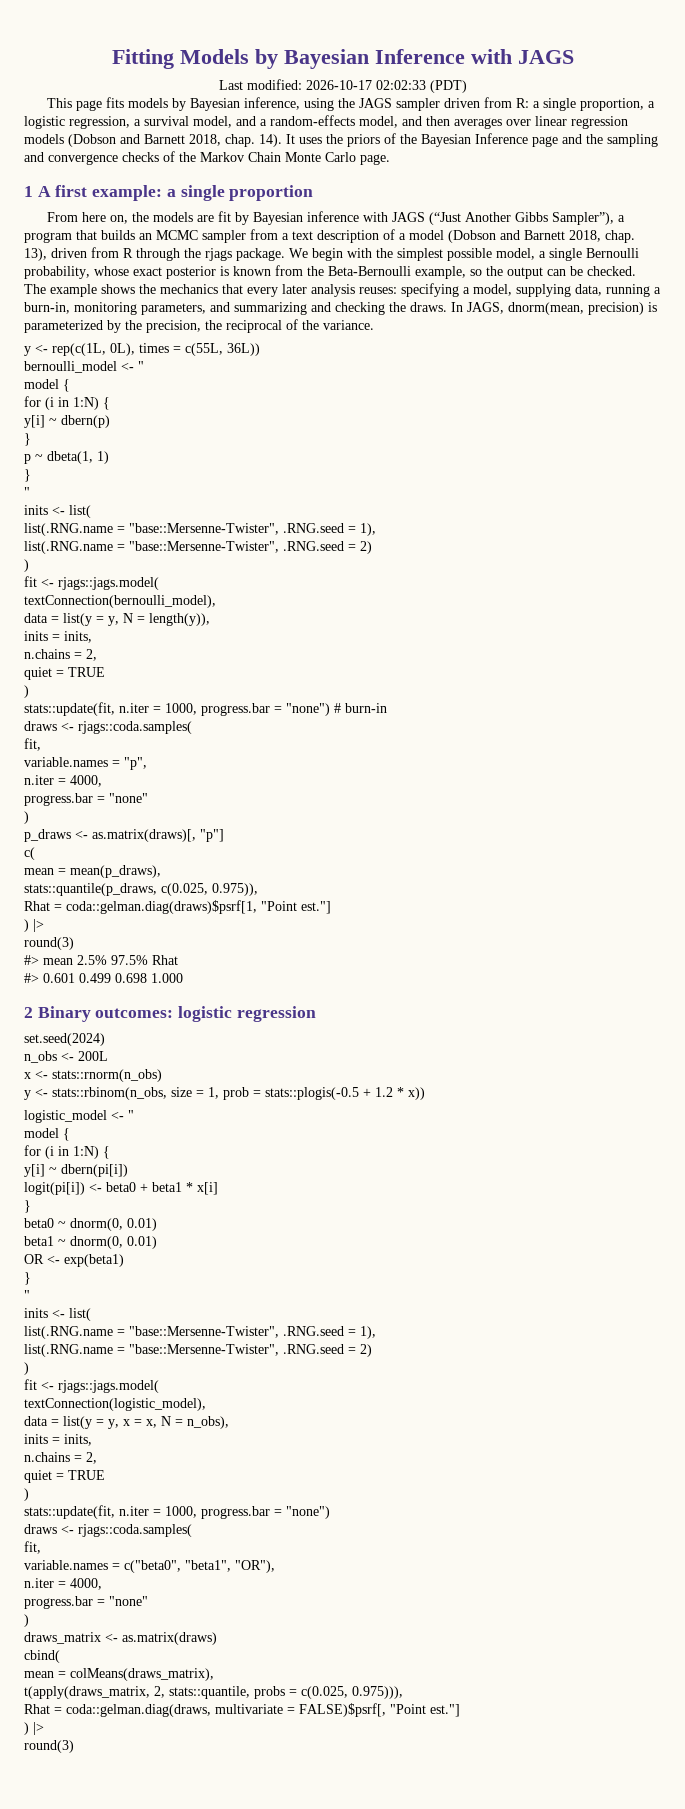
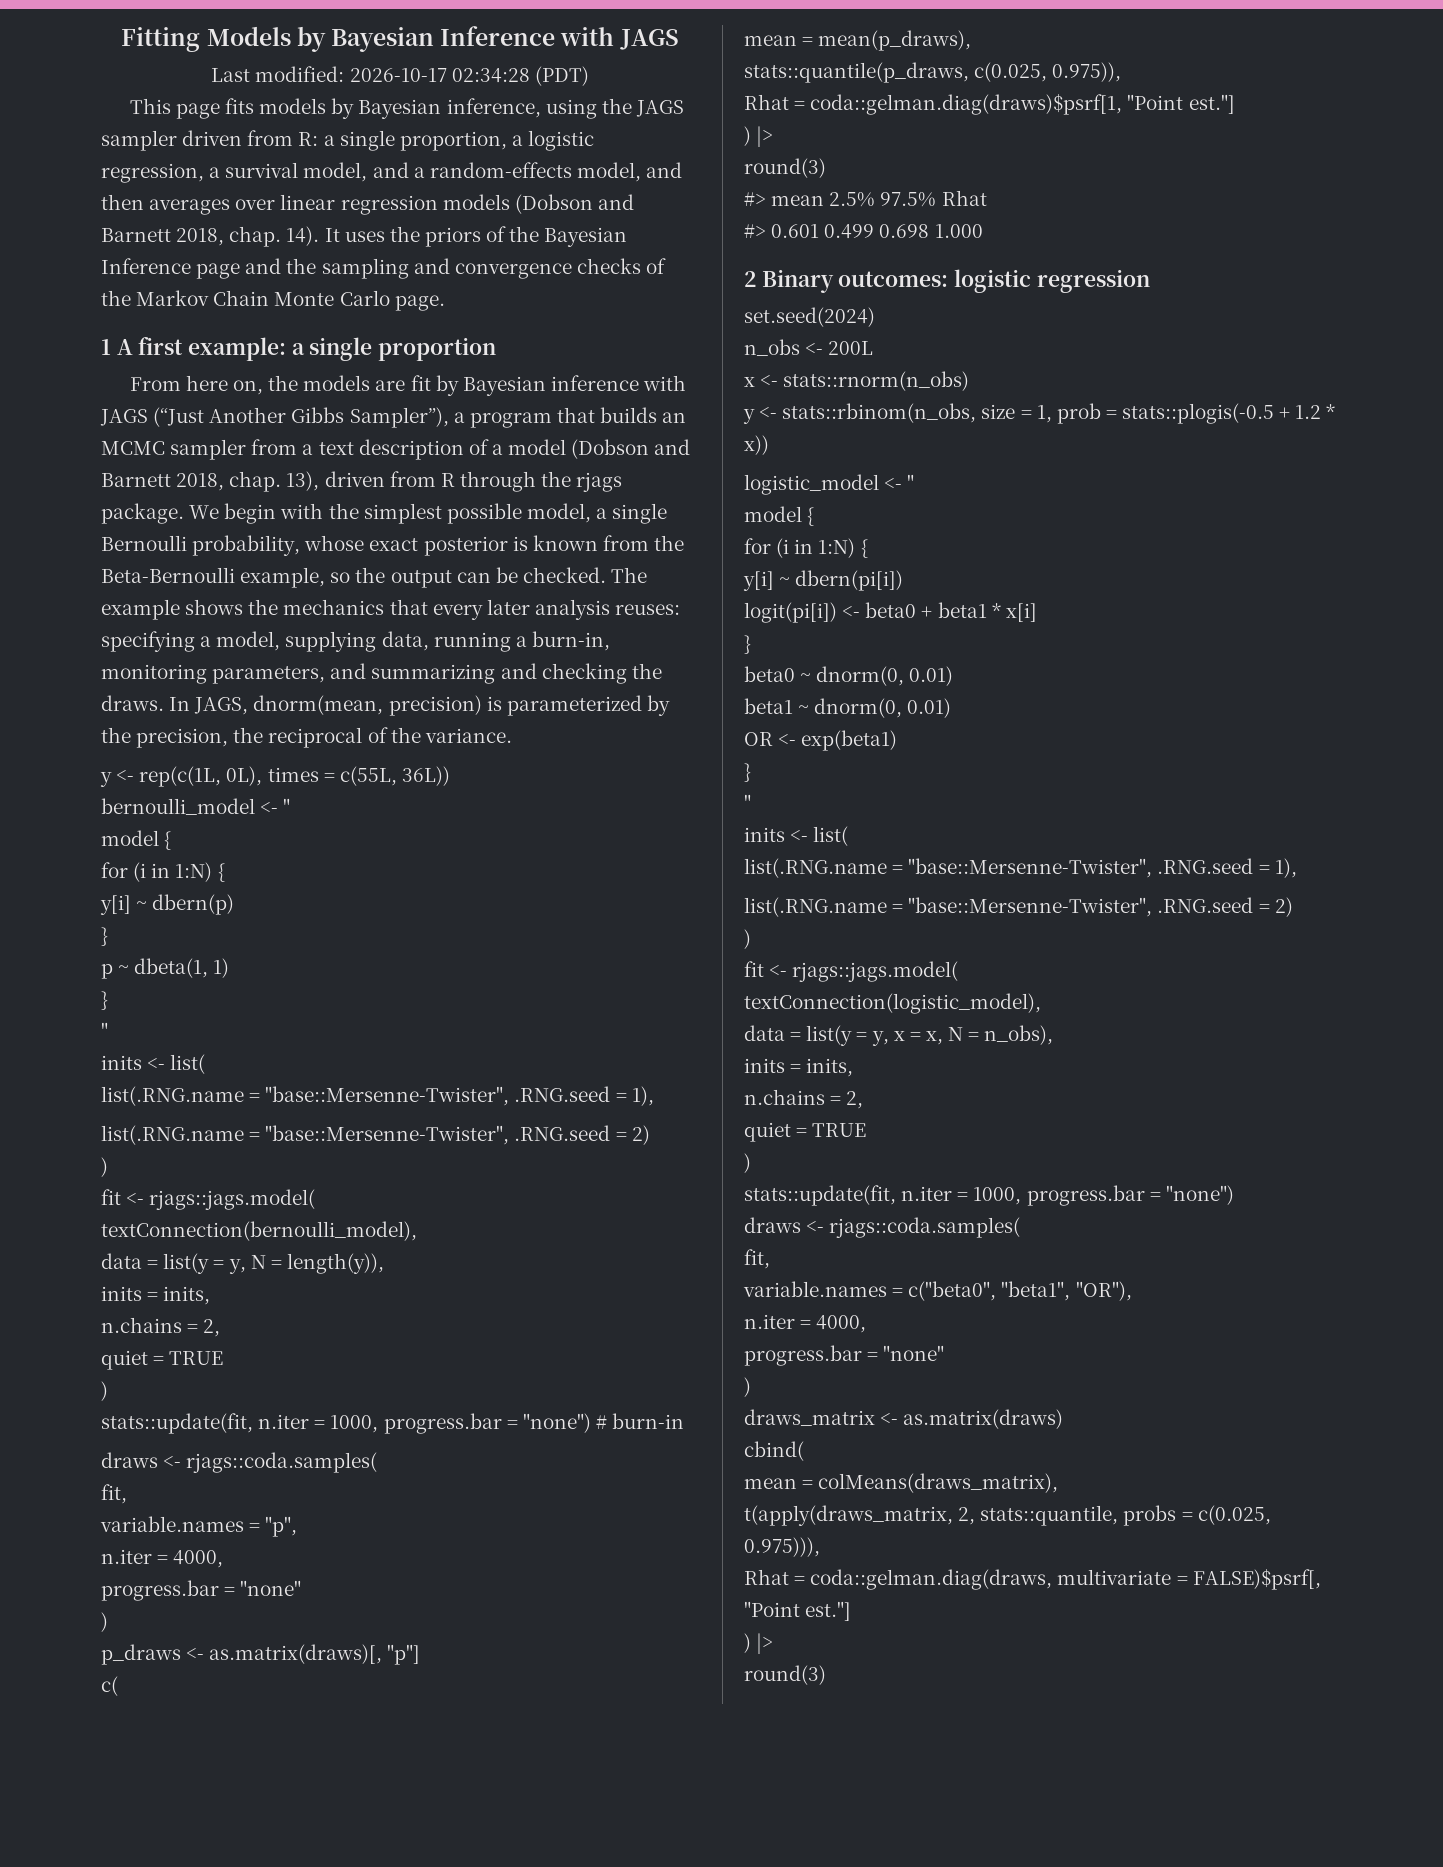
- Last modified: 2026-10-17 02:02:33 (PDT)
+ Last modified: 2026-10-17 02:34:28 (PDT)

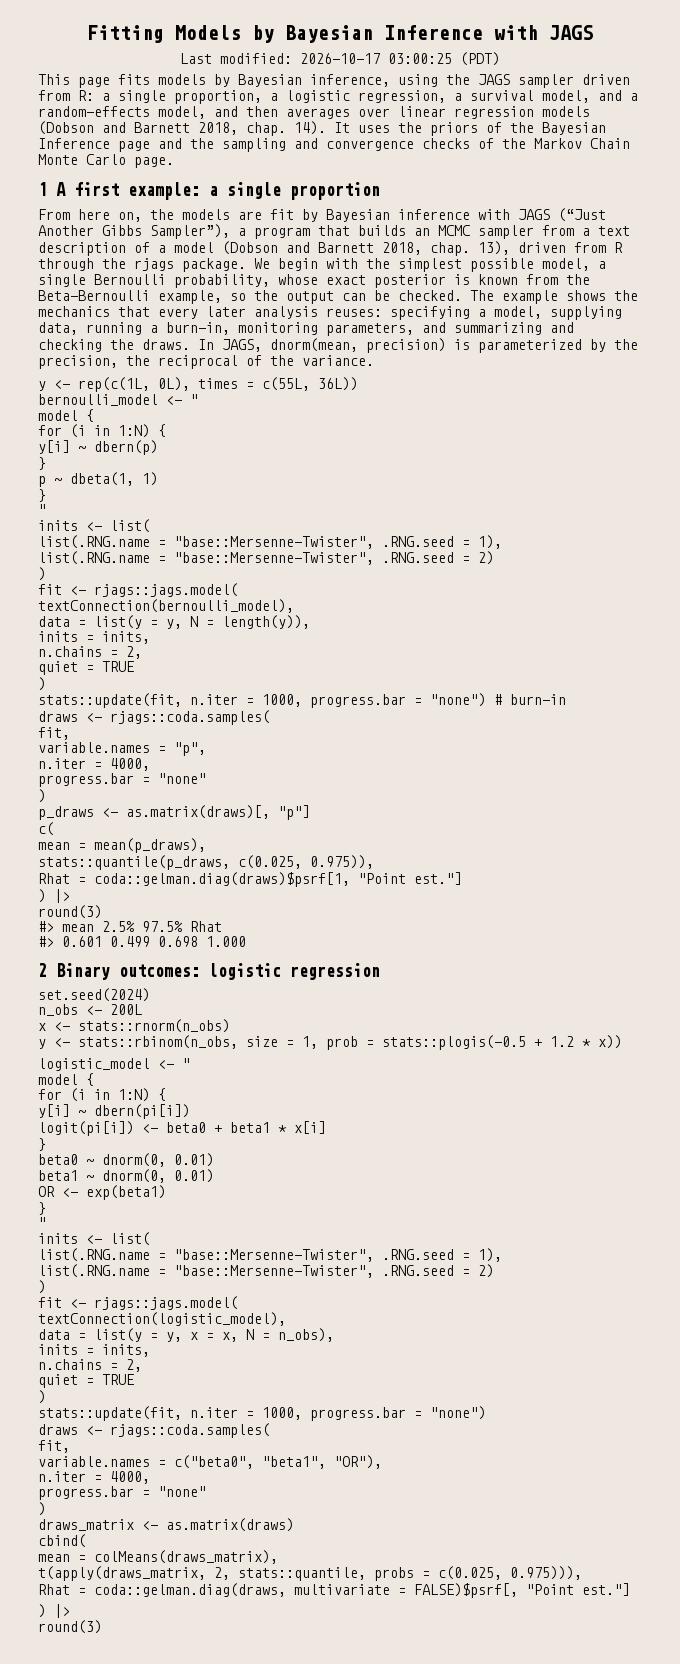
- Last modified: 2026-10-17 02:34:28 (PDT)
+ Last modified: 2026-10-17 03:00:25 (PDT)

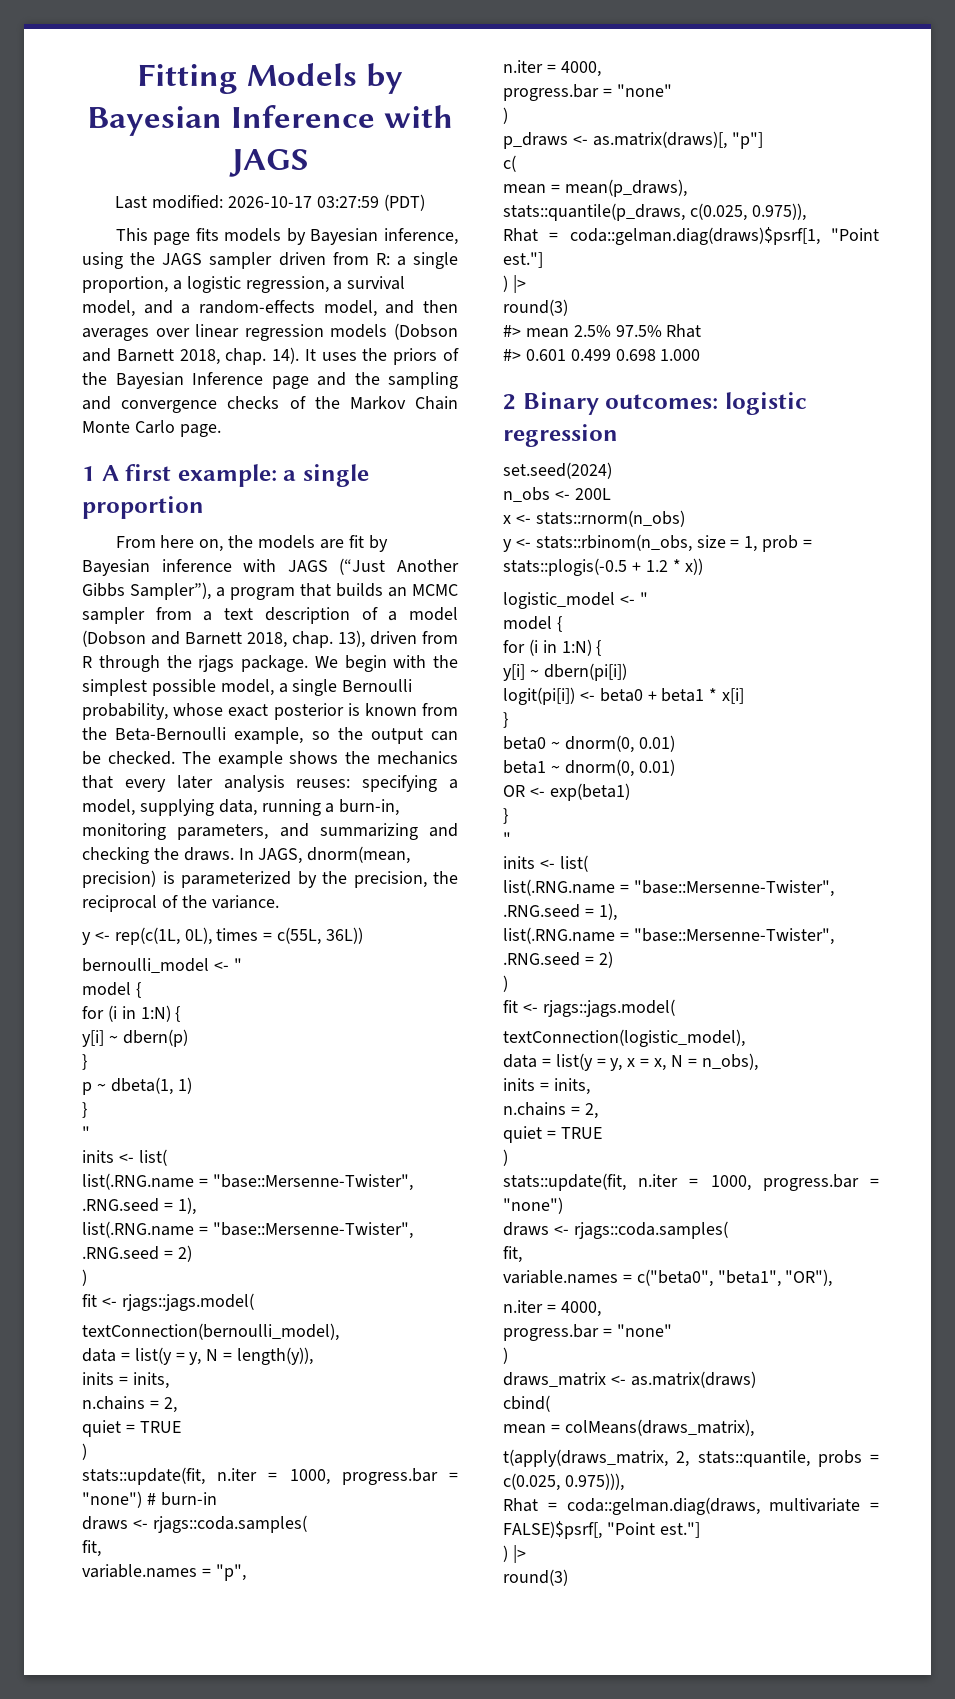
- Last modified: 2026-10-17 03:00:25 (PDT)
+ Last modified: 2026-10-17 03:27:59 (PDT)

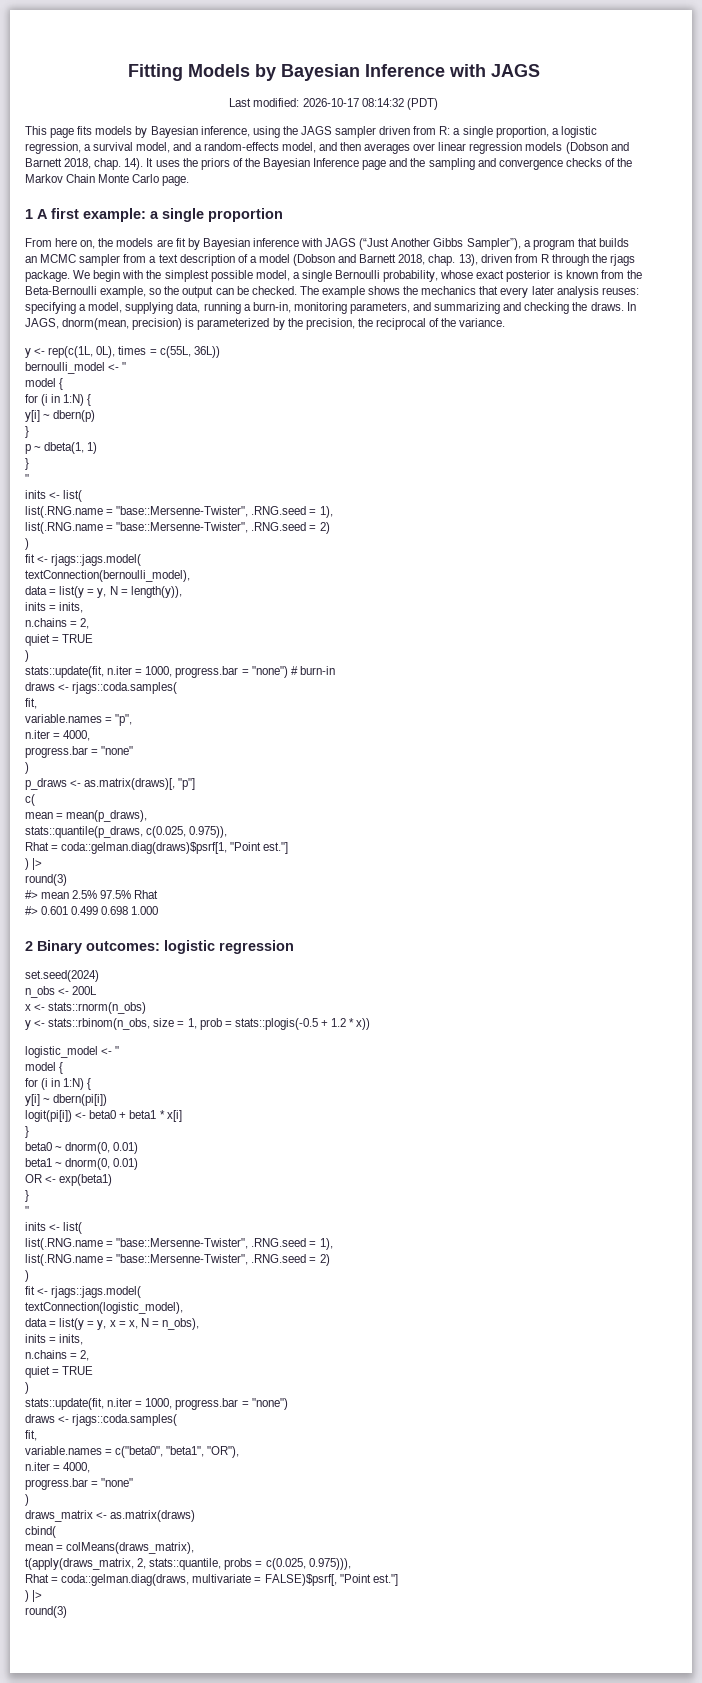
- Last modified: 2026-10-17 03:27:59 (PDT)
+ Last modified: 2026-10-17 08:14:32 (PDT)

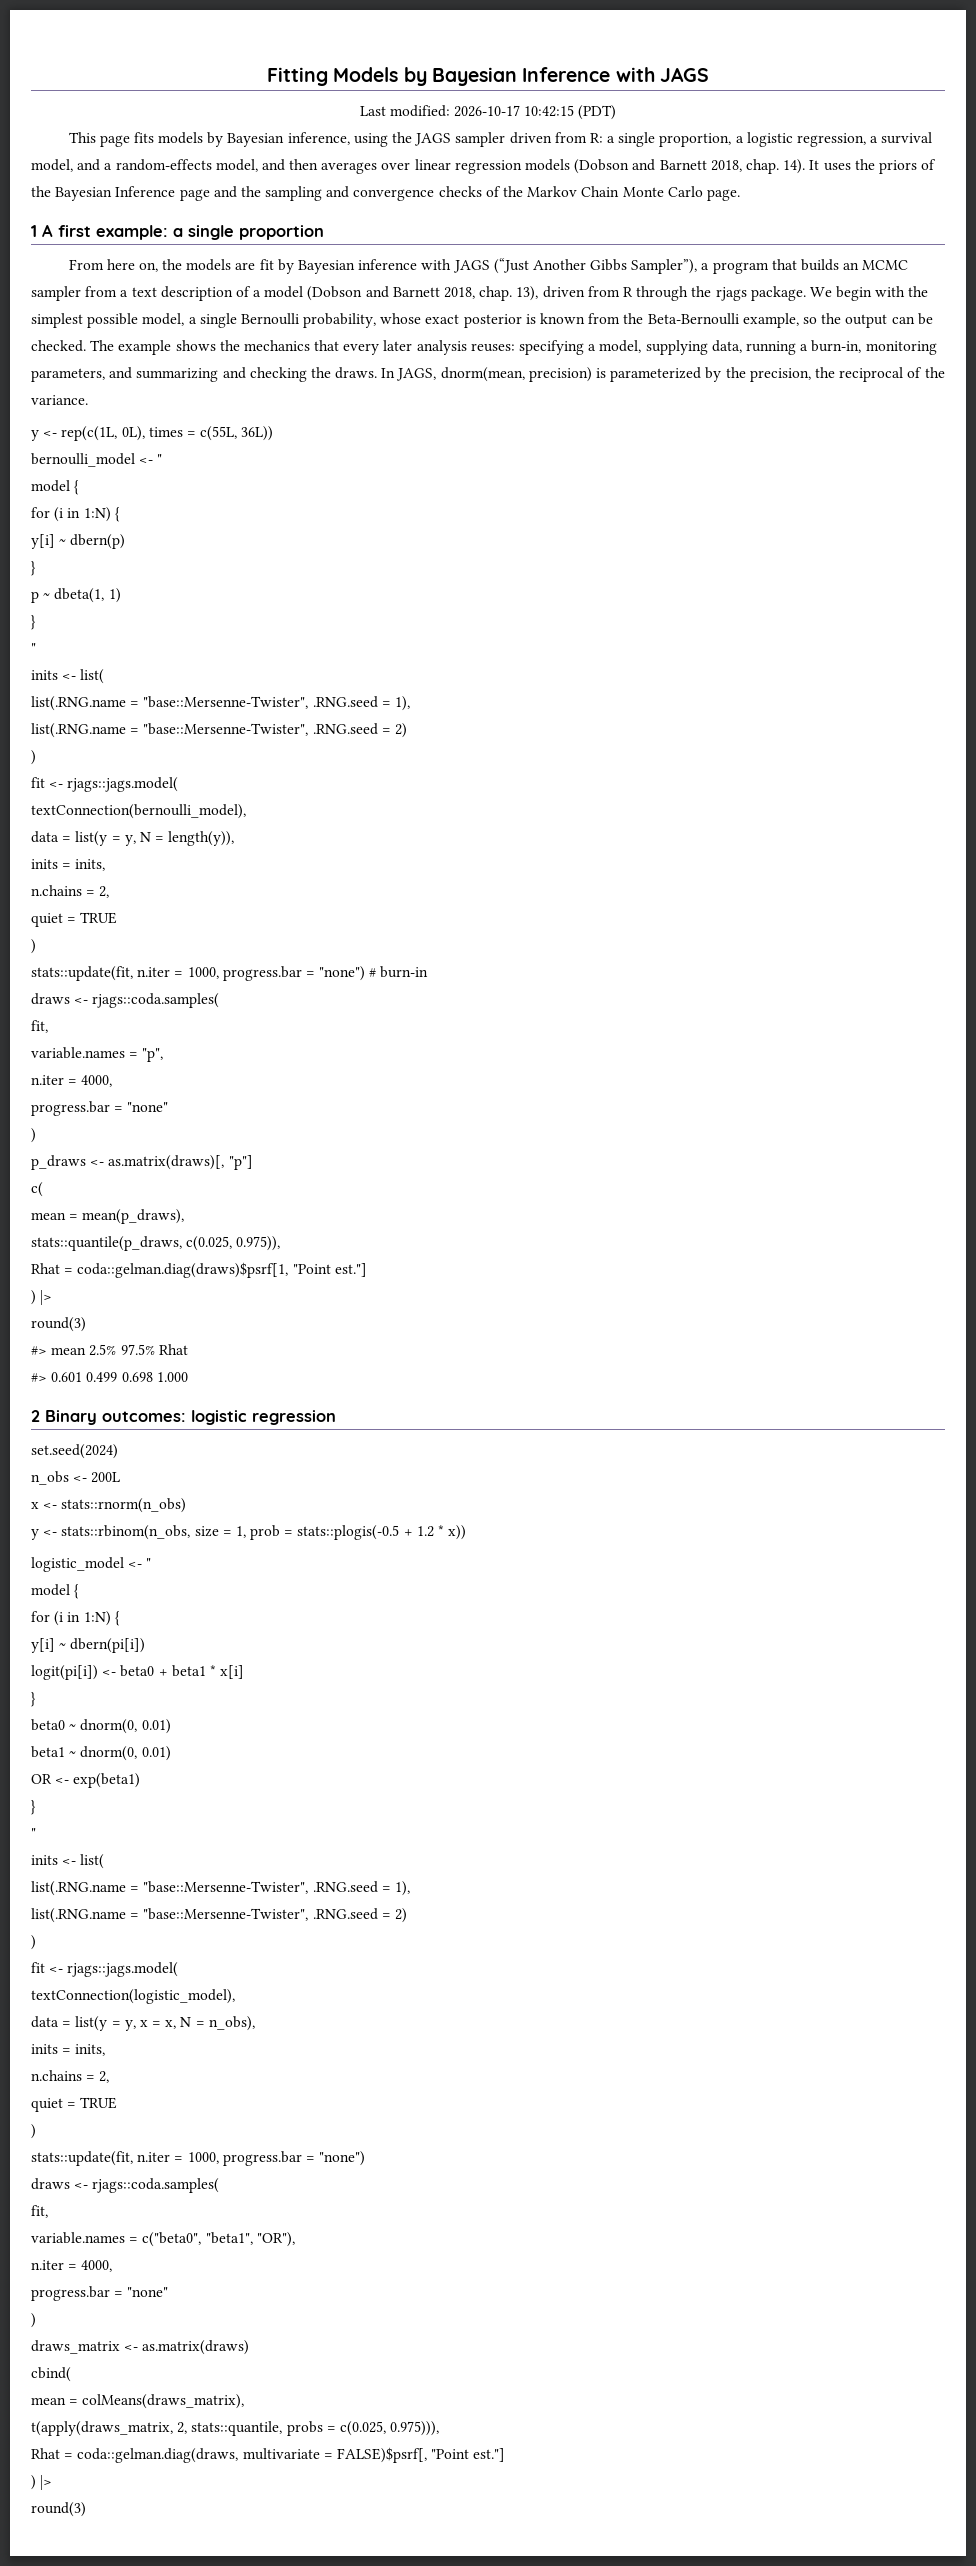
- Last modified: 2026-10-17 08:14:32 (PDT)
+ Last modified: 2026-10-17 10:42:15 (PDT)

